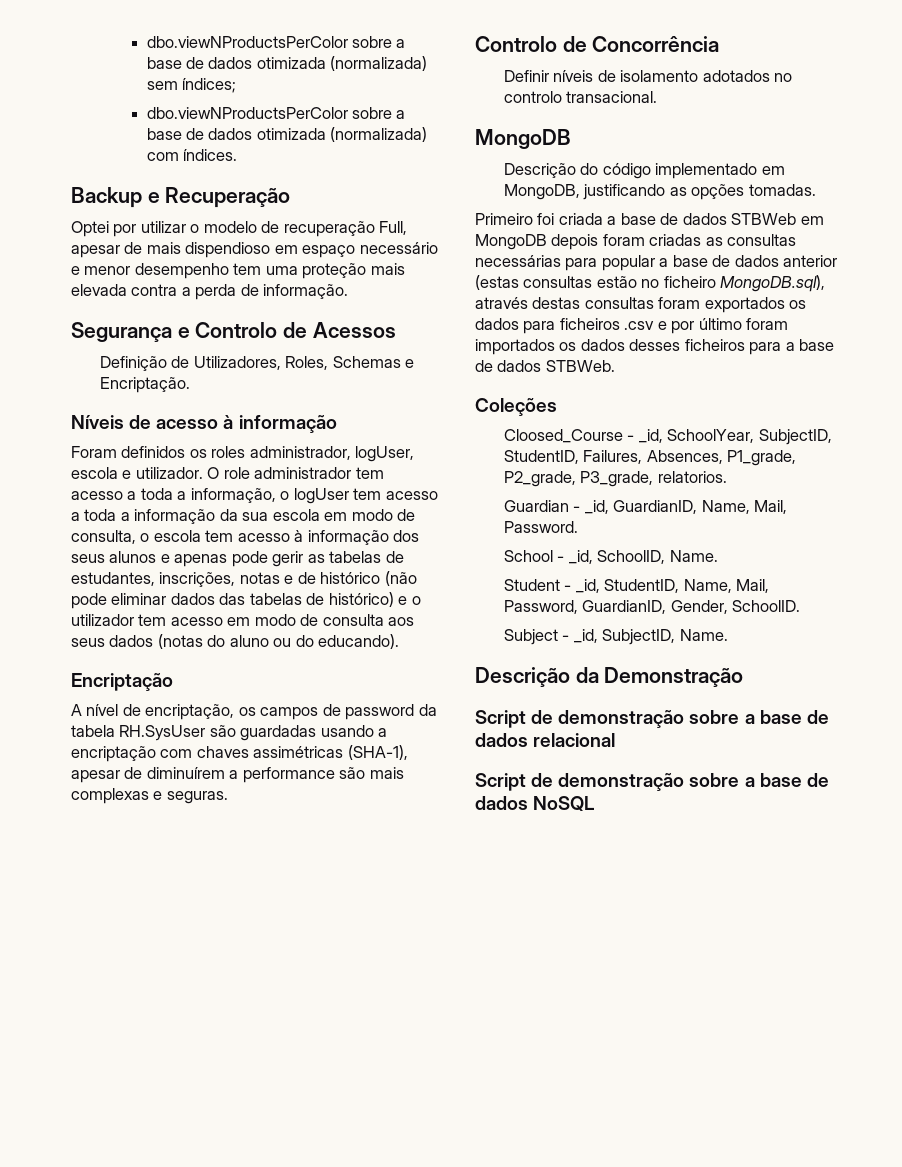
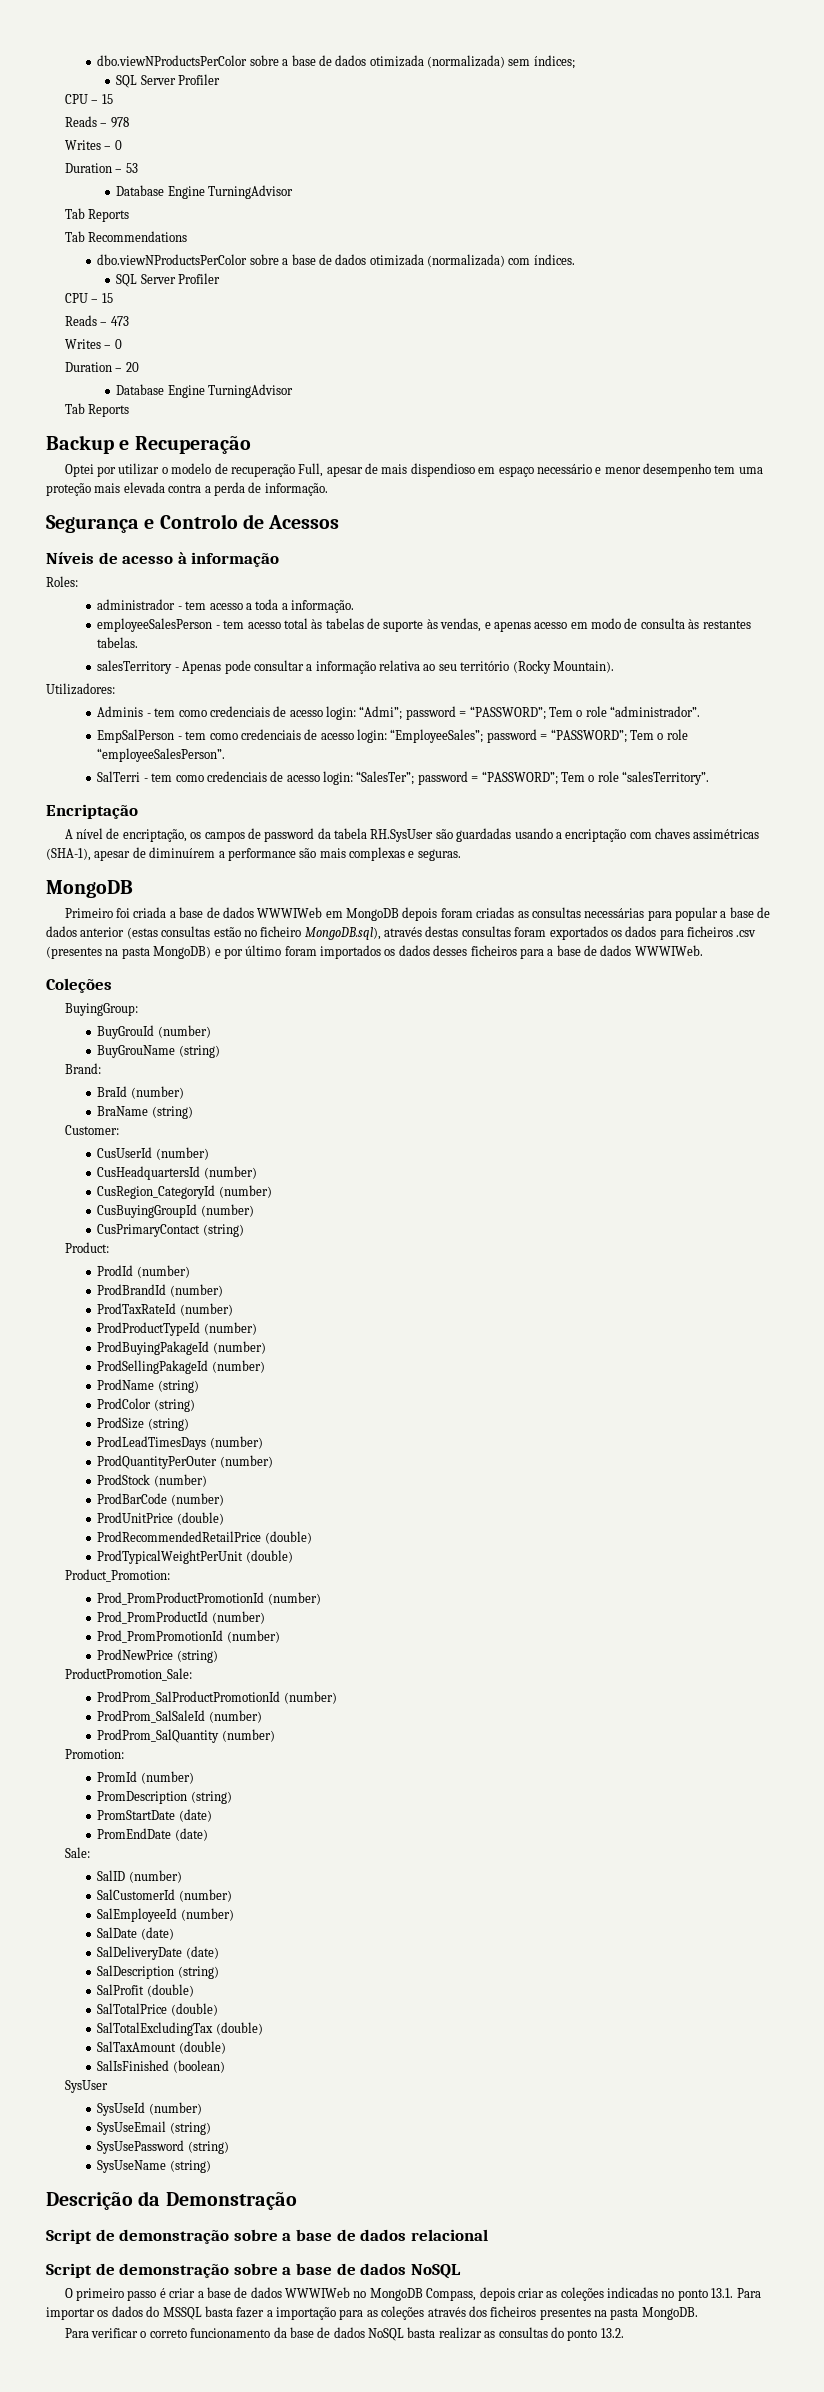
  dbo.viewNProductsPerColor sobre a base de dados otimizada (normalizada) sem índices;
+ SQL Server Profiler
+ CPU – 15
+ Reads – 978
+ Writes – 0
+ Duration – 53
+ Database Engine TurningAdvisor
+ Tab Reports
+ Tab Recommendations
  dbo.viewNProductsPerColor sobre a base de dados otimizada (normalizada) com índices.
+ SQL Server Profiler
+ CPU – 15
+ Reads – 473
+ Writes – 0
+ Duration – 20
+ Database Engine TurningAdvisor
+ Tab Reports
- Definição de Utilizadores, Roles, Schemas e Encriptação.
- Foram definidos os roles administrador, logUser, escola e utilizador. O role administrador tem acesso a toda a informação, o logUser tem acesso a toda a informação da sua escola em modo de consulta, o escola tem acesso à informação dos seus alunos e apenas pode gerir as tabelas de estudantes, inscrições, notas e de histórico (não pode eliminar dados das tabelas de histórico) e o utilizador tem acesso em modo de consulta aos seus dados (notas do aluno ou do educando).
+ Roles:
+ administrador - tem acesso a toda a informação.
+ employeeSalesPerson - tem acesso total às tabelas de suporte às vendas, e apenas acesso em modo de consulta às restantes tabelas.
+ salesTerritory - Apenas pode consultar a informação relativa ao seu território (Rocky Mountain).
+ Utilizadores:
+ Adminis - tem como credenciais de acesso login: “Admi”; password = “PASSWORD”; Tem o role “administrador”.
+ EmpSalPerson - tem como credenciais de acesso login: “EmployeeSales”; password = “PASSWORD”; Tem o role “employeeSalesPerson”.
+ SalTerri - tem como credenciais de acesso login: “SalesTer”; password = “PASSWORD”; Tem o role “salesTerritory”.
  A nível de encriptação, os campos de password da tabela RH.SysUser são guardadas usando a encriptação com chaves assimétricas (SHA-1), apesar de diminuírem a performance são mais complexas e seguras.
- Controlo de Concorrência
- Definir níveis de isolamento adotados no controlo transacional.
  MongoDB
- Descrição do código implementado em MongoDB, justificando as opções tomadas.
- Primeiro foi criada a base de dados STBWeb em MongoDB depois foram criadas as consultas necessárias para popular a base de dados anterior (estas consultas estão no ficheiro MongoDB.sql), através destas consultas foram exportados os dados para ficheiros .csv e por último foram importados os dados desses ficheiros para a base de dados STBWeb.
+ Primeiro foi criada a base de dados WWWIWeb em MongoDB depois foram criadas as consultas necessárias para popular a base de dados anterior (estas consultas estão no ficheiro MongoDB.sql), através destas consultas foram exportados os dados para ficheiros .csv (presentes na pasta MongoDB) e por último foram importados os dados desses ficheiros para a base de dados WWWIWeb.
- Cloosed_Course - _id, SchoolYear, SubjectID, StudentID, Failures, Absences, P1_grade, P2_grade, P3_grade, relatorios.
- Guardian - _id, GuardianID, Name, Mail, Password.
- School - _id, SchoolID, Name.
- Student - _id, StudentID, Name, Mail, Password, GuardianID, Gender, SchoolID.
- Subject - _id, SubjectID, Name.
+ BuyingGroup:
+ BuyGrouId (number)
+ BuyGrouName (string)
+ Brand:
+ BraId (number)
+ BraName (string)
+ Customer:
+ CusUserId (number)
+ CusHeadquartersId (number)
+ CusRegion_CategoryId (number)
+ CusBuyingGroupId (number)
+ CusPrimaryContact (string)
+ Product:
+ ProdId (number)
+ ProdBrandId (number)
+ ProdTaxRateId (number)
+ ProdProductTypeId (number)
+ ProdBuyingPakageId (number)
+ ProdSellingPakageId (number)
+ ProdName (string)
+ ProdColor (string)
+ ProdSize (string)
+ ProdLeadTimesDays (number)
+ ProdQuantityPerOuter (number)
+ ProdStock (number)
+ ProdBarCode (number)
+ ProdUnitPrice (double)
+ ProdRecommendedRetailPrice (double)
+ ProdTypicalWeightPerUnit (double)
+ Product_Promotion:
+ Prod_PromProductPromotionId (number)
+ Prod_PromProductId (number)
+ Prod_PromPromotionId (number)
+ ProdNewPrice (string)
+ ProductPromotion_Sale:
+ ProdProm_SalProductPromotionId (number)
+ ProdProm_SalSaleId (number)
+ ProdProm_SalQuantity (number)
+ Promotion:
+ PromId (number)
+ PromDescription (string)
+ PromStartDate (date)
+ PromEndDate (date)
+ Sale:
+ SalID (number)
+ SalCustomerId (number)
+ SalEmployeeId (number)
+ SalDate (date)
+ SalDeliveryDate (date)
+ SalDescription (string)
+ SalProfit (double)
+ SalTotalPrice (double)
+ SalTotalExcludingTax (double)
+ SalTaxAmount (double)
+ SalIsFinished (boolean)
+ SysUser
+ SysUseId (number)
+ SysUseEmail (string)
+ SysUsePassword (string)
+ SysUseName (string)
+ O primeiro passo é criar a base de dados WWWIWeb no MongoDB Compass, depois criar as coleções indicadas no ponto 13.1. Para importar os dados do MSSQL basta fazer a importação para as coleções através dos ficheiros presentes na pasta MongoDB.
+ Para verificar o correto funcionamento da base de dados NoSQL basta realizar as consultas do ponto 13.2.

